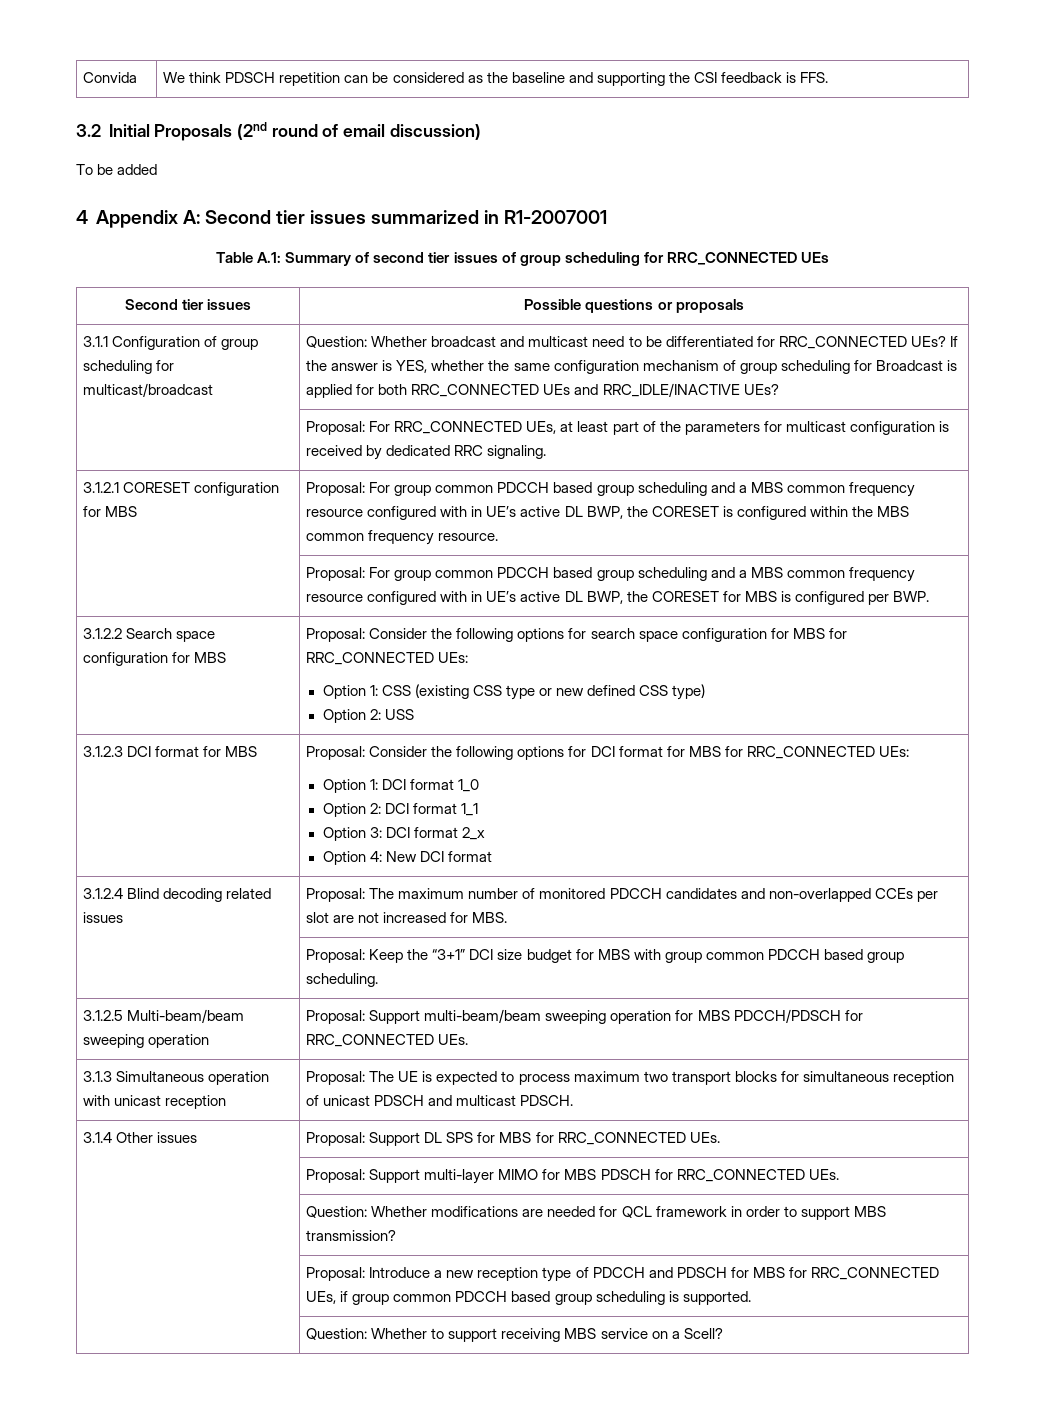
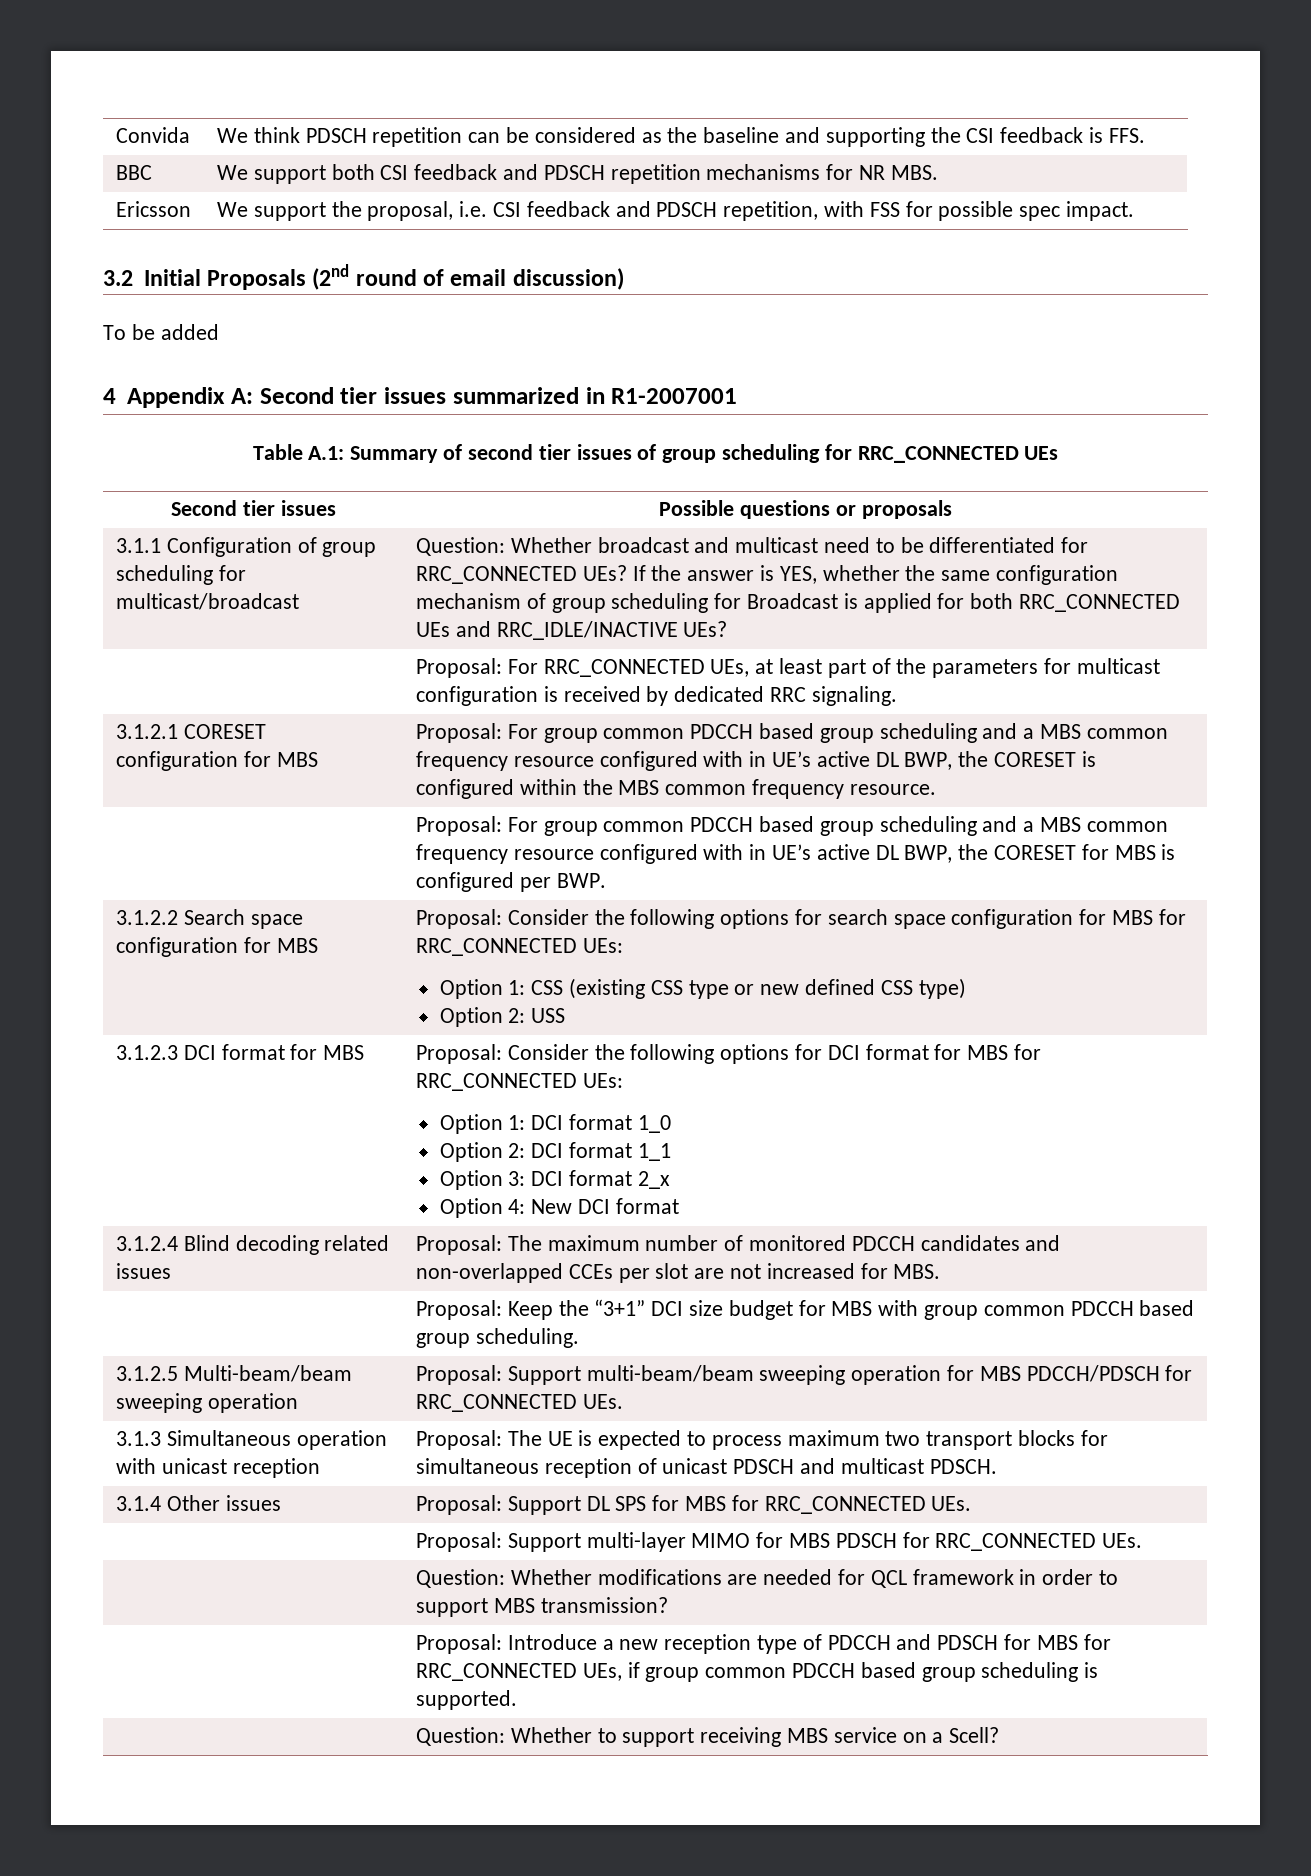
+ BBC | We support both CSI feedback and PDSCH repetition mechanisms for NR MBS.
+ Ericsson | We support the proposal, i.e. CSI feedback and PDSCH repetition, with FSS for possible spec impact.

